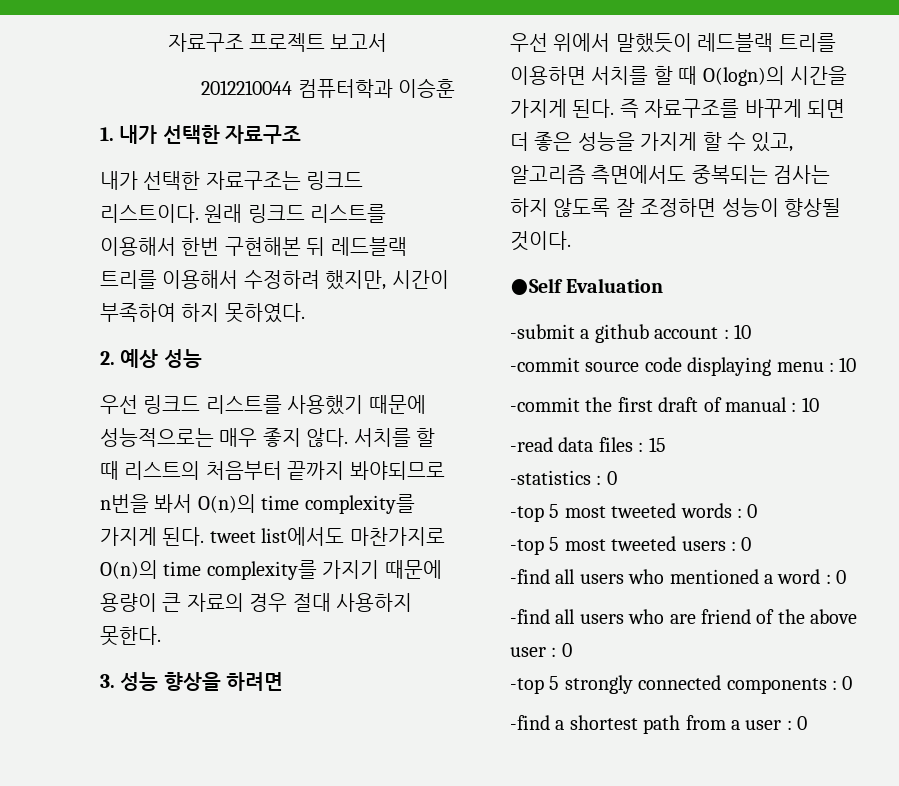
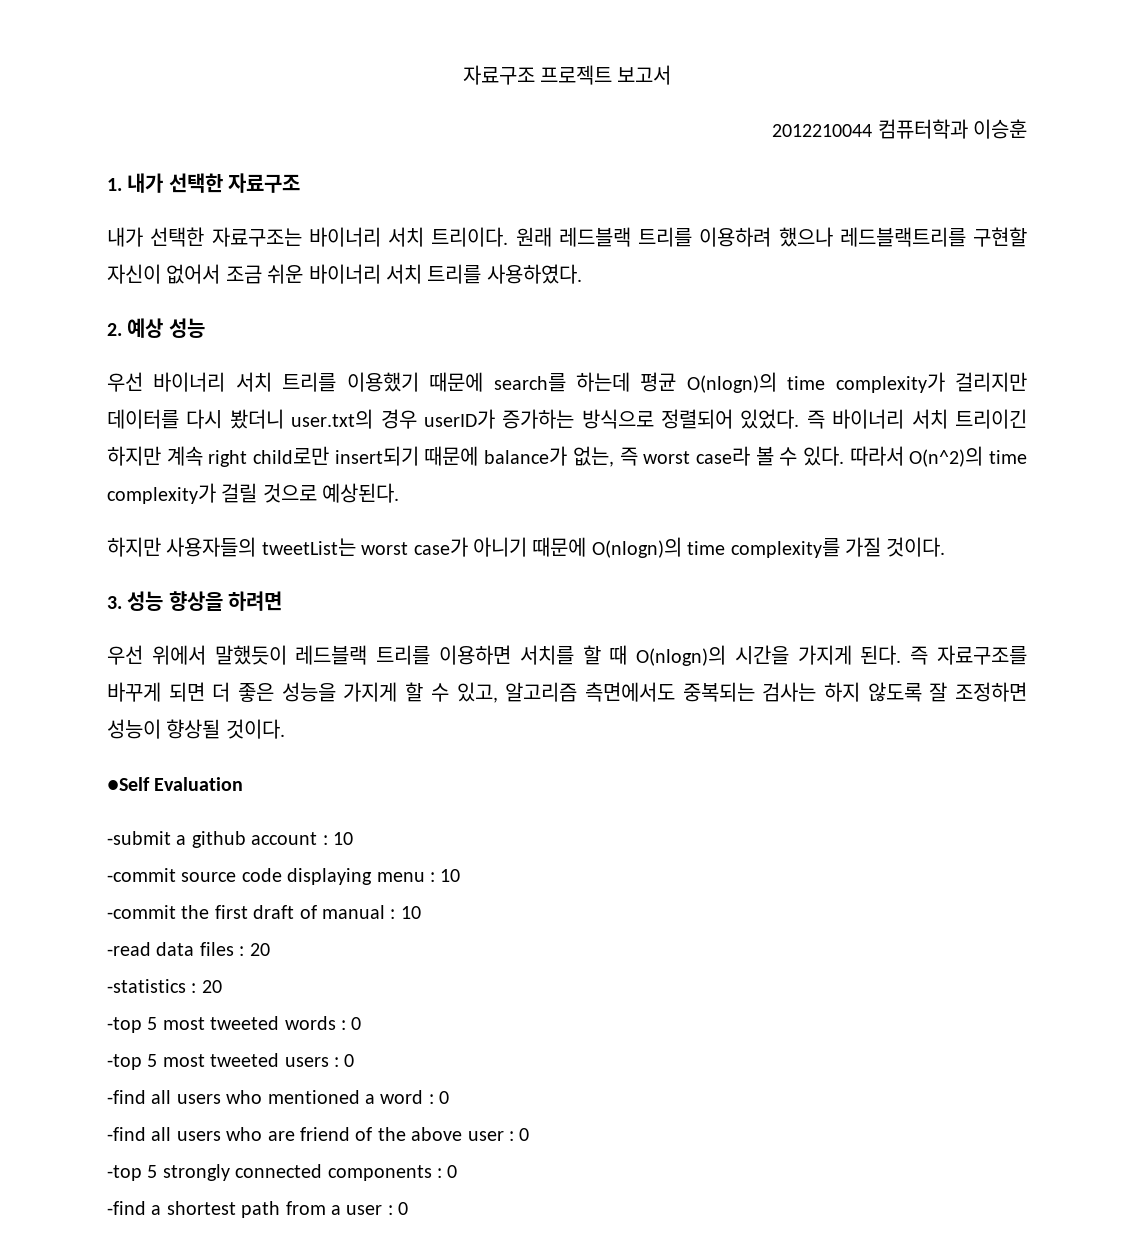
- 내가 선택한 자료구조는 링크드 리스트이다. 원래 링크드 리스트를 이용해서 한번 구현해본 뒤 레드블랙 트리를 이용해서 수정하려 했지만, 시간이 부족하여 하지 못하였다.
+ 내가 선택한 자료구조는 바이너리 서치 트리이다. 원래 레드블랙 트리를 이용하려 했으나 레드블랙트리를 구현할 자신이 없어서 조금 쉬운 바이너리 서치 트리를 사용하였다.
  2. 예상 성능
- 우선 링크드 리스트를 사용했기 때문에 성능적으로는 매우 좋지 않다. 서치를 할 때 리스트의 처음부터 끝까지 봐야되므로 n번을 봐서 O(n)의 time complexity를 가지게 된다. tweet list에서도 마찬가지로 O(n)의 time complexity를 가지기 때문에 용량이 큰 자료의 경우 절대 사용하지 못한다.
+ 우선 바이너리 서치 트리를 이용했기 때문에 search를 하는데 평균 O(nlogn)의 time complexity가 걸리지만 데이터를 다시 봤더니 user.txt의 경우 userID가 증가하는 방식으로 정렬되어 있었다. 즉 바이너리 서치 트리이긴 하지만 계속 right child로만 insert되기 때문에 balance가 없는, 즉 worst case라 볼 수 있다. 따라서 O(n^2)의 time complexity가 걸릴 것으로 예상된다.
+ 하지만 사용자들의 tweetList는 worst case가 아니기 때문에 O(nlogn)의 time complexity를 가질 것이다.
- 우선 위에서 말했듯이 레드블랙 트리를 이용하면 서치를 할 때 O(logn)의 시간을 가지게 된다.
+ 우선 위에서 말했듯이 레드블랙 트리를 이용하면 서치를 할 때 O(nlogn)의 시간을 가지게 된다.
- -read data files : 15
+ -read data files : 20
- -statistics : 0
+ -statistics : 20

